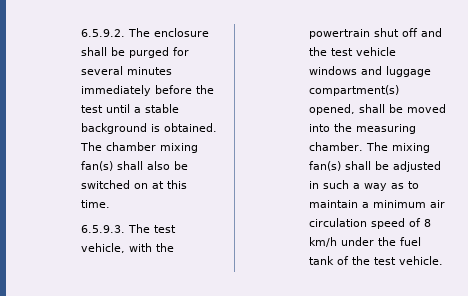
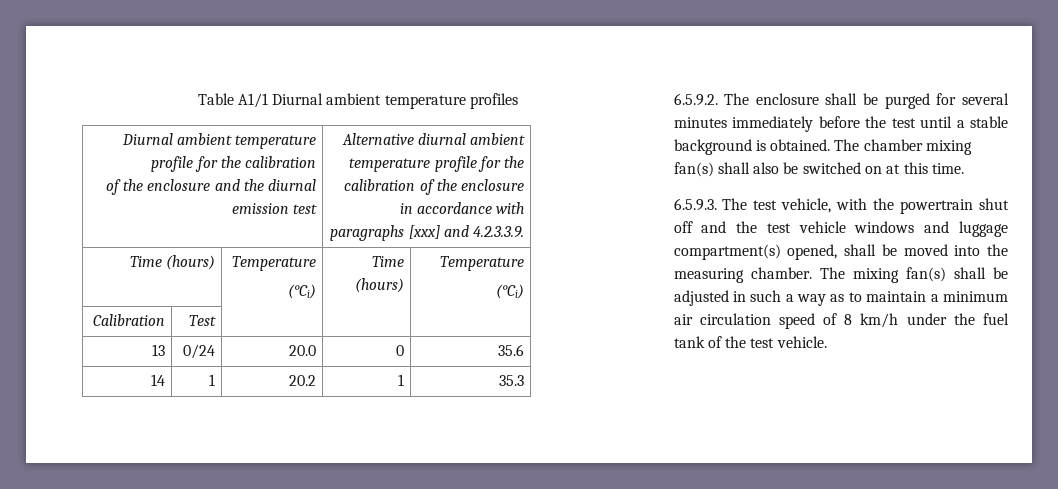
+ Table A1/1 Diurnal ambient temperature profiles
+ Diurnal ambient temperature profile for the calibration
+ of the enclosure and the diurnal emission test | Alternative diurnal ambient temperature profile for the calibration of the enclosure in accordance with paragraphs [xxx] and 4.2.3.3.9.
+ Time (hours) | Temperature
+ (°Ci) | Time (hours) | Temperature
+ (°Ci)
+ Calibration | Test | | |
+ 13 | 0/24 | 20.0 | 0 | 35.6
+ 14 | 1 | 20.2 | 1 | 35.3

